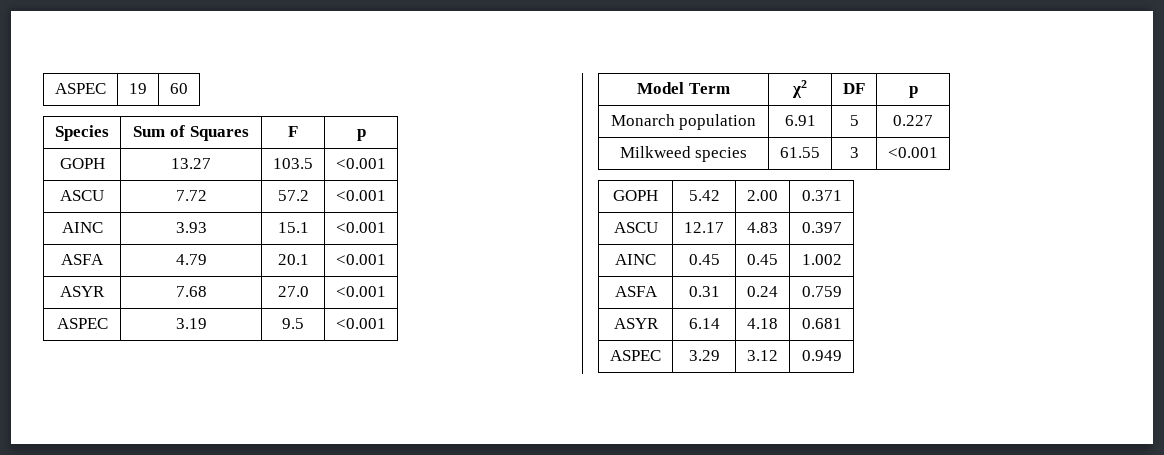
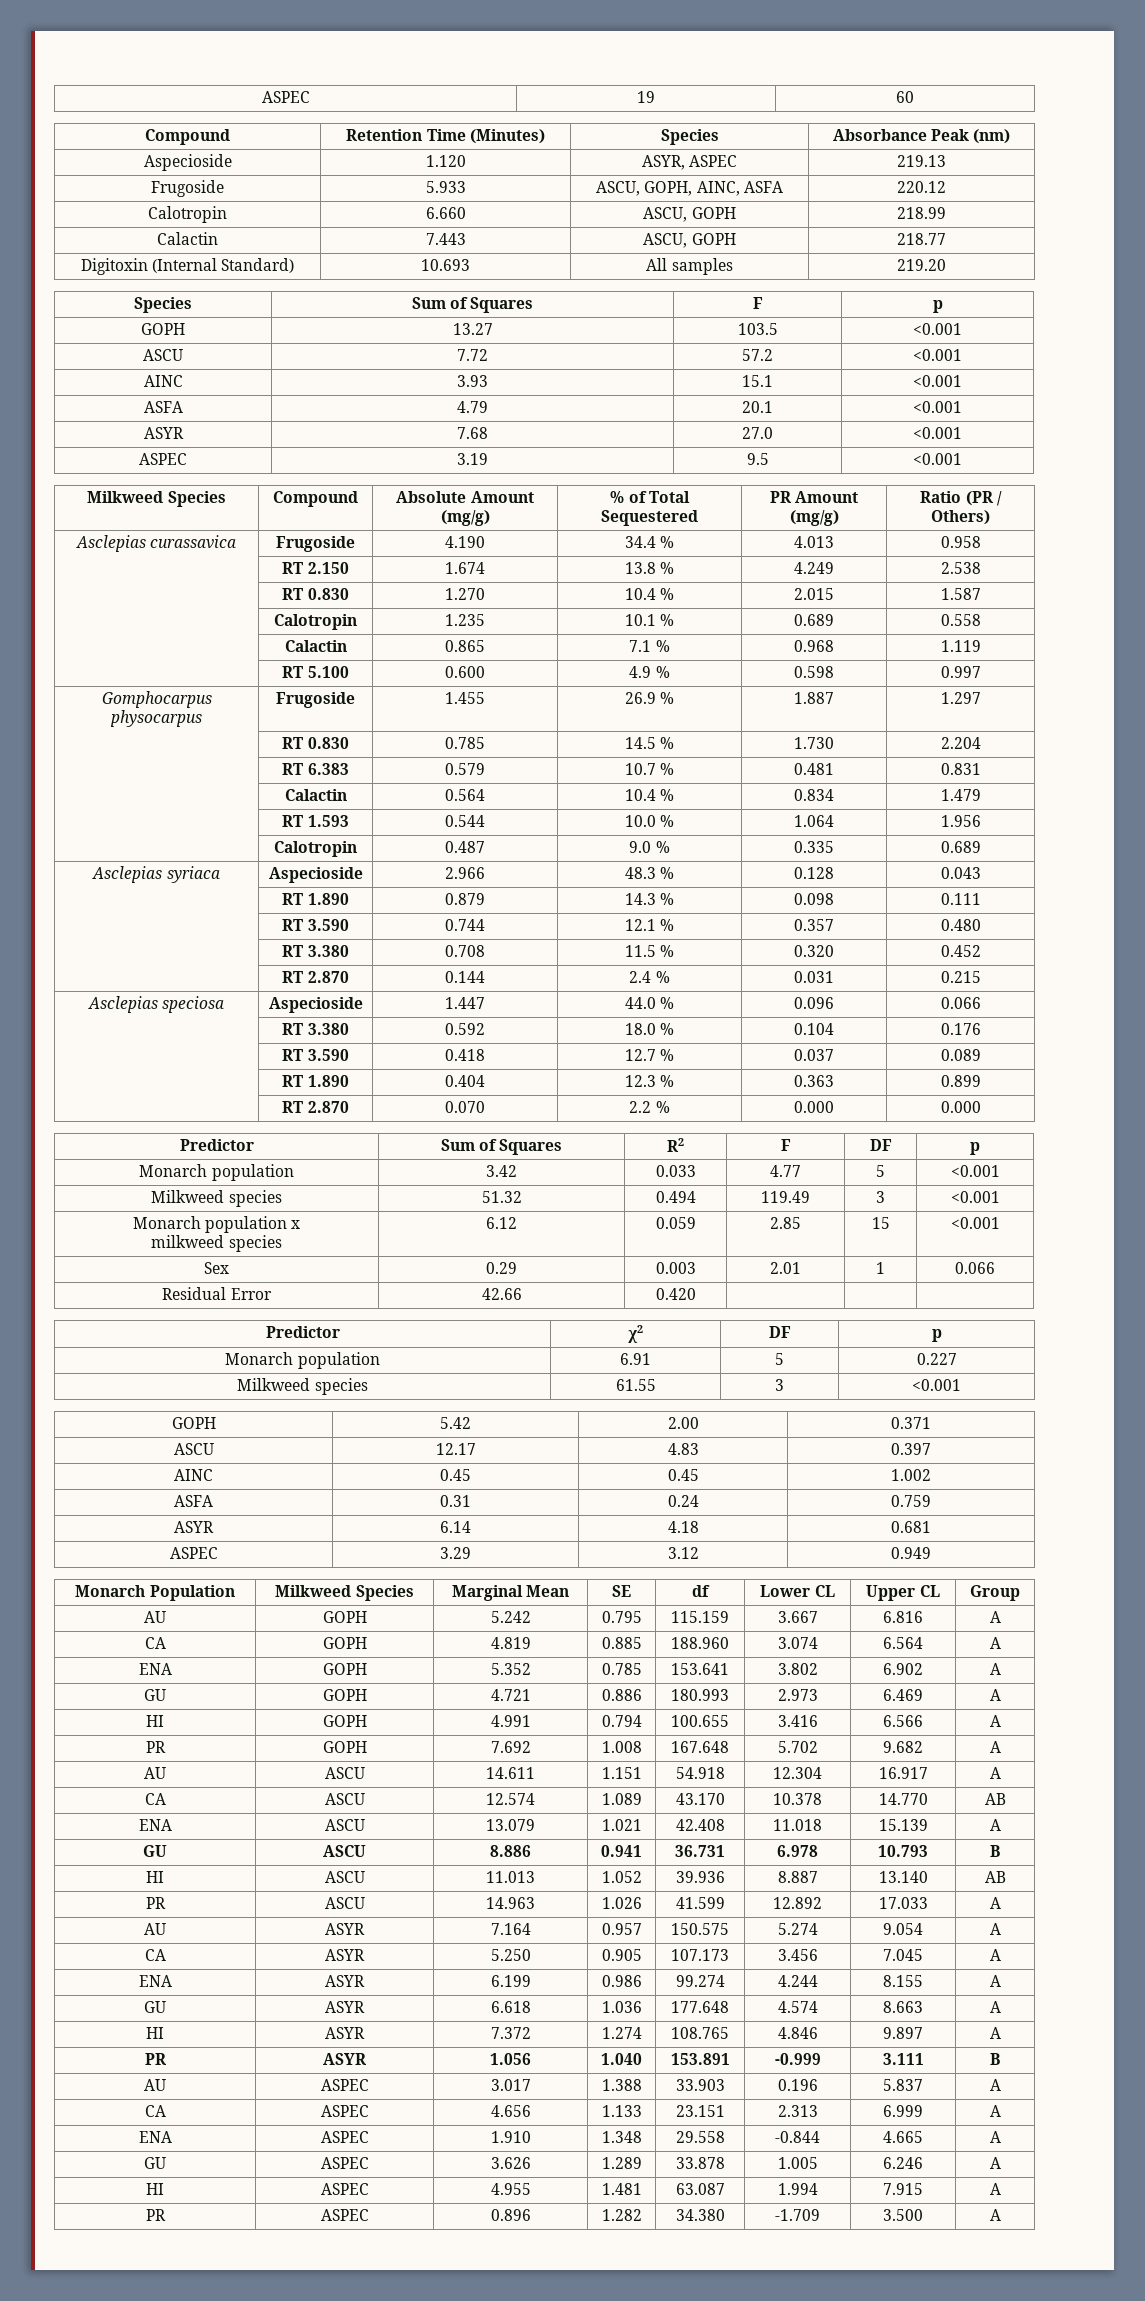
+ Compound | Retention Time (Minutes) | Species | Absorbance Peak (nm)
+ Aspecioside | 1.120 | ASYR, ASPEC | 219.13
+ Frugoside | 5.933 | ASCU, GOPH, AINC, ASFA | 220.12
+ Calotropin | 6.660 | ASCU, GOPH | 218.99
+ Calactin | 7.443 | ASCU, GOPH | 218.77
+ Digitoxin (Internal Standard) | 10.693 | All samples | 219.20
- Model Term | χ2 | DF | p
+ Milkweed Species | Compound | Absolute Amount (mg/g) | % of Total Sequestered | PR Amount (mg/g) | Ratio (PR / Others)
+ Asclepias curassavica | Frugoside | 4.190 | 34.4 % | 4.013 | 0.958
+ | RT 2.150 | 1.674 | 13.8 % | 4.249 | 2.538
+ | RT 0.830 | 1.270 | 10.4 % | 2.015 | 1.587
+ | Calotropin | 1.235 | 10.1 % | 0.689 | 0.558
+ | Calactin | 0.865 | 7.1 % | 0.968 | 1.119
+ | RT 5.100 | 0.600 | 4.9 % | 0.598 | 0.997
+ Gomphocarpus physocarpus | Frugoside | 1.455 | 26.9 % | 1.887 | 1.297
+ | RT 0.830 | 0.785 | 14.5 % | 1.730 | 2.204
+ | RT 6.383 | 0.579 | 10.7 % | 0.481 | 0.831
+ | Calactin | 0.564 | 10.4 % | 0.834 | 1.479
+ | RT 1.593 | 0.544 | 10.0 % | 1.064 | 1.956
+ | Calotropin | 0.487 | 9.0 % | 0.335 | 0.689
+ Asclepias syriaca | Aspecioside | 2.966 | 48.3 % | 0.128 | 0.043
+ | RT 1.890 | 0.879 | 14.3 % | 0.098 | 0.111
+ | RT 3.590 | 0.744 | 12.1 % | 0.357 | 0.480
+ | RT 3.380 | 0.708 | 11.5 % | 0.320 | 0.452
+ | RT 2.870 | 0.144 | 2.4 % | 0.031 | 0.215
+ Asclepias speciosa | Aspecioside | 1.447 | 44.0 % | 0.096 | 0.066
+ | RT 3.380 | 0.592 | 18.0 % | 0.104 | 0.176
+ | RT 3.590 | 0.418 | 12.7 % | 0.037 | 0.089
+ | RT 1.890 | 0.404 | 12.3 % | 0.363 | 0.899
+ | RT 2.870 | 0.070 | 2.2 % | 0.000 | 0.000
+ Predictor | Sum of Squares | R2 | F | DF | p
+ Monarch population | 3.42 | 0.033 | 4.77 | 5 | <0.001
+ Milkweed species | 51.32 | 0.494 | 119.49 | 3 | <0.001
+ Monarch population x
+ milkweed species | 6.12 | 0.059 | 2.85 | 15 | <0.001
+ Sex | 0.29 | 0.003 | 2.01 | 1 | 0.066
+ Residual Error | 42.66 | 0.420 | | |
+ Predictor | χ2 | DF | p
+ Monarch Population | Milkweed Species | Marginal Mean | SE | df | Lower CL | Upper CL | Group
+ AU | GOPH | 5.242 | 0.795 | 115.159 | 3.667 | 6.816 | A
+ CA | GOPH | 4.819 | 0.885 | 188.960 | 3.074 | 6.564 | A
+ ENA | GOPH | 5.352 | 0.785 | 153.641 | 3.802 | 6.902 | A
+ GU | GOPH | 4.721 | 0.886 | 180.993 | 2.973 | 6.469 | A
+ HI | GOPH | 4.991 | 0.794 | 100.655 | 3.416 | 6.566 | A
+ PR | GOPH | 7.692 | 1.008 | 167.648 | 5.702 | 9.682 | A
+ AU | ASCU | 14.611 | 1.151 | 54.918 | 12.304 | 16.917 | A
+ CA | ASCU | 12.574 | 1.089 | 43.170 | 10.378 | 14.770 | AB
+ ENA | ASCU | 13.079 | 1.021 | 42.408 | 11.018 | 15.139 | A
+ GU | ASCU | 8.886 | 0.941 | 36.731 | 6.978 | 10.793 | B
+ HI | ASCU | 11.013 | 1.052 | 39.936 | 8.887 | 13.140 | AB
+ PR | ASCU | 14.963 | 1.026 | 41.599 | 12.892 | 17.033 | A
+ AU | ASYR | 7.164 | 0.957 | 150.575 | 5.274 | 9.054 | A
+ CA | ASYR | 5.250 | 0.905 | 107.173 | 3.456 | 7.045 | A
+ ENA | ASYR | 6.199 | 0.986 | 99.274 | 4.244 | 8.155 | A
+ GU | ASYR | 6.618 | 1.036 | 177.648 | 4.574 | 8.663 | A
+ HI | ASYR | 7.372 | 1.274 | 108.765 | 4.846 | 9.897 | A
+ PR | ASYR | 1.056 | 1.040 | 153.891 | -0.999 | 3.111 | B
+ AU | ASPEC | 3.017 | 1.388 | 33.903 | 0.196 | 5.837 | A
+ CA | ASPEC | 4.656 | 1.133 | 23.151 | 2.313 | 6.999 | A
+ ENA | ASPEC | 1.910 | 1.348 | 29.558 | -0.844 | 4.665 | A
+ GU | ASPEC | 3.626 | 1.289 | 33.878 | 1.005 | 6.246 | A
+ HI | ASPEC | 4.955 | 1.481 | 63.087 | 1.994 | 7.915 | A
+ PR | ASPEC | 0.896 | 1.282 | 34.380 | -1.709 | 3.500 | A

